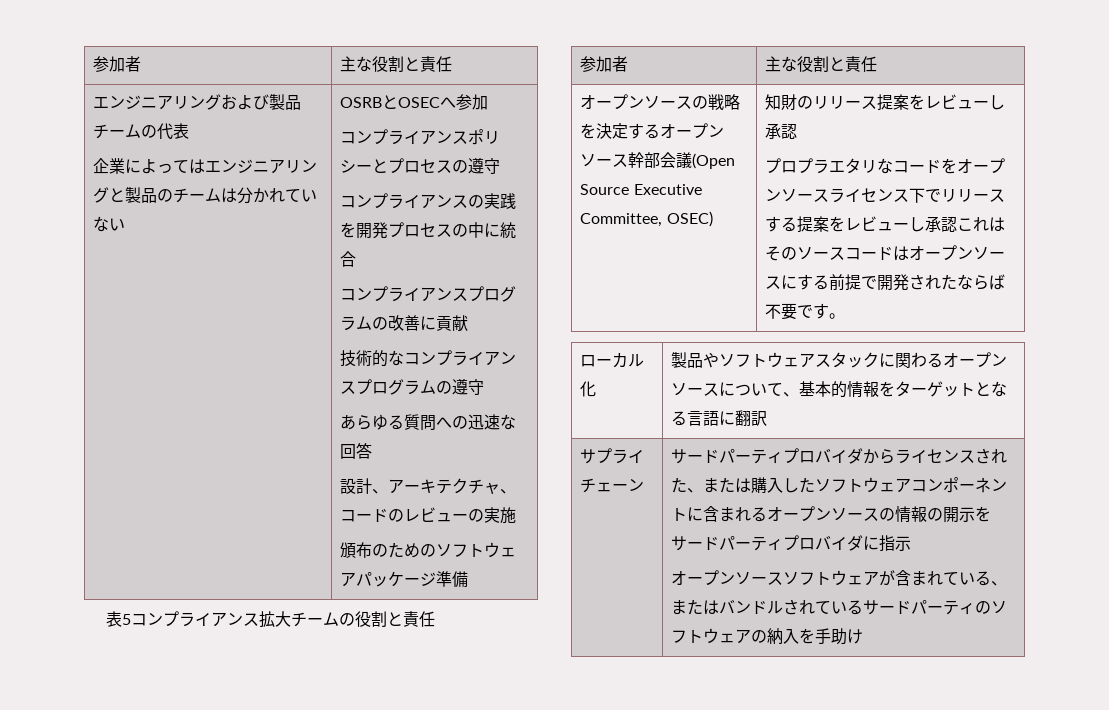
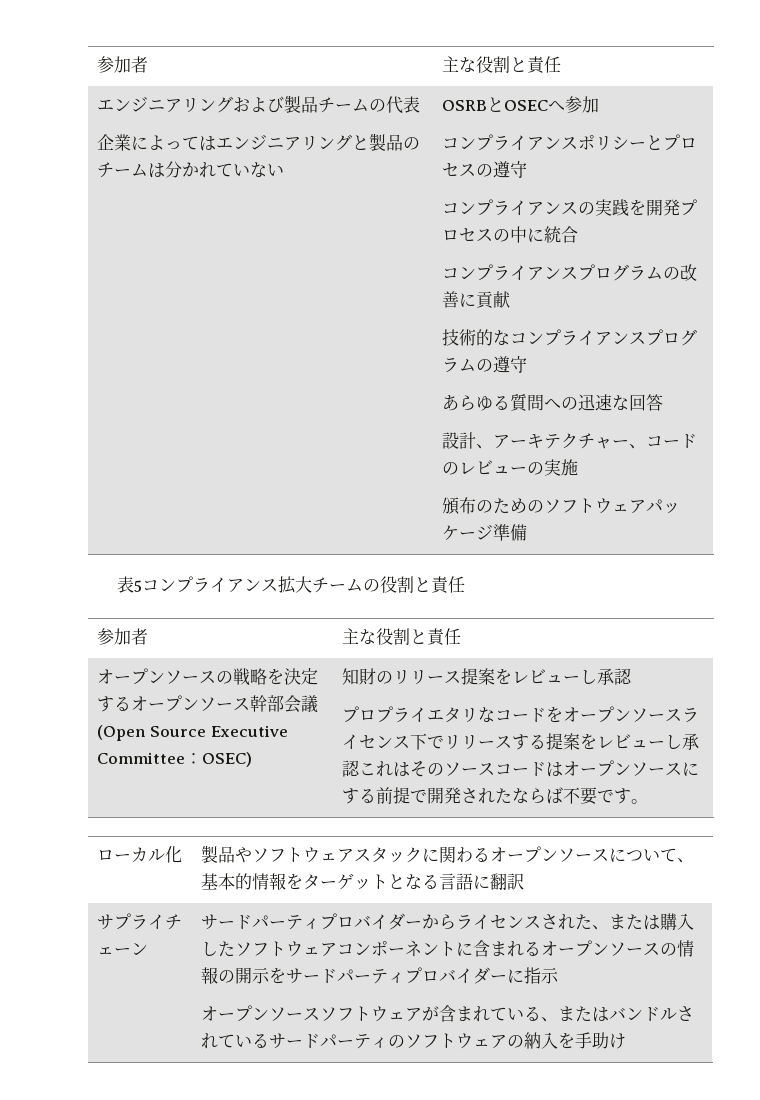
- 設計、アーキテクチャ、コードのレビューの実施
+ 設計、アーキテクチャー、コードのレビューの実施
- オープンソースの戦略を決定するオープンソース幹部会議(Open Source Executive Committee, OSEC)
+ オープンソースの戦略を決定するオープンソース幹部会議(Open Source Executive Committee：OSEC)
- プロプラエタリなコードをオープンソースライセンス下でリリースする提案をレビューし承認これはそのソースコードはオープンソースにする前提で開発されたならば不要です。
+ プロプライエタリなコードをオープンソースライセンス下でリリースする提案をレビューし承認これはそのソースコードはオープンソースにする前提で開発されたならば不要です。
- サードパーティプロバイダからライセンスされた、または購入したソフトウェアコンポーネントに含まれるオープンソースの情報の開示をサードパーティプロバイダに指示
+ サードパーティプロバイダーからライセンスされた、または購入したソフトウェアコンポーネントに含まれるオープンソースの情報の開示をサードパーティプロバイダーに指示

